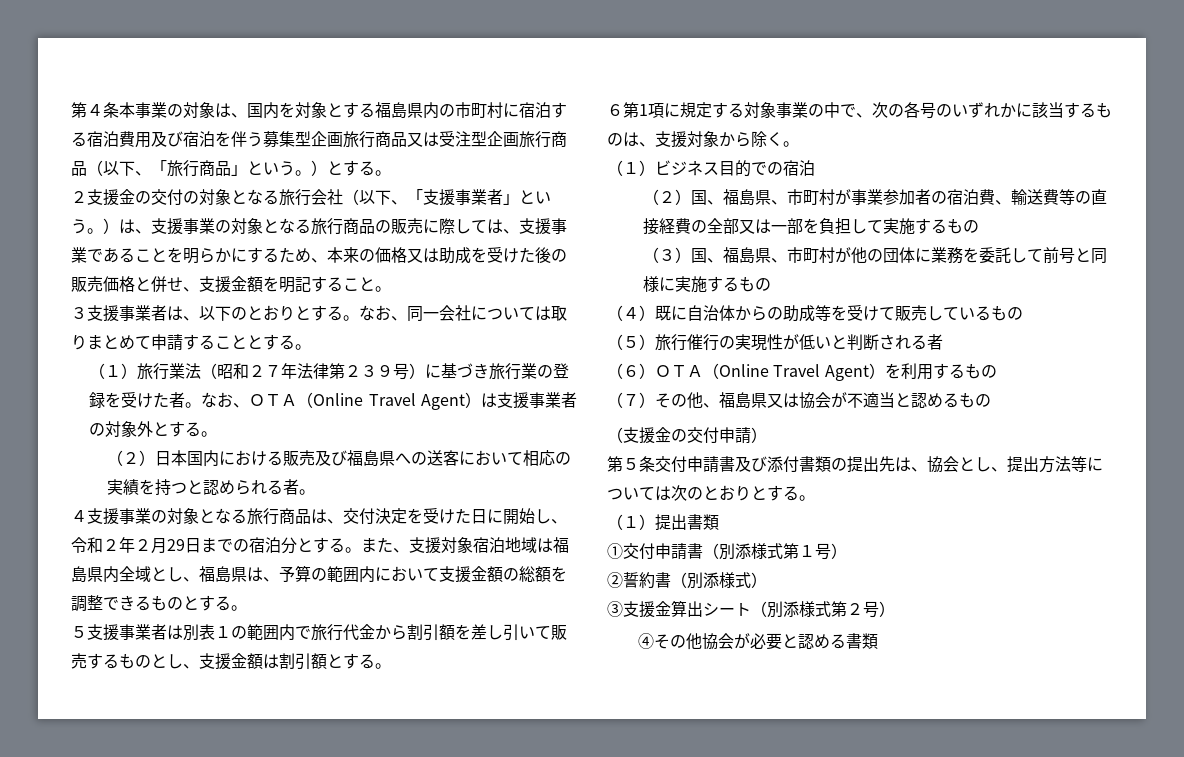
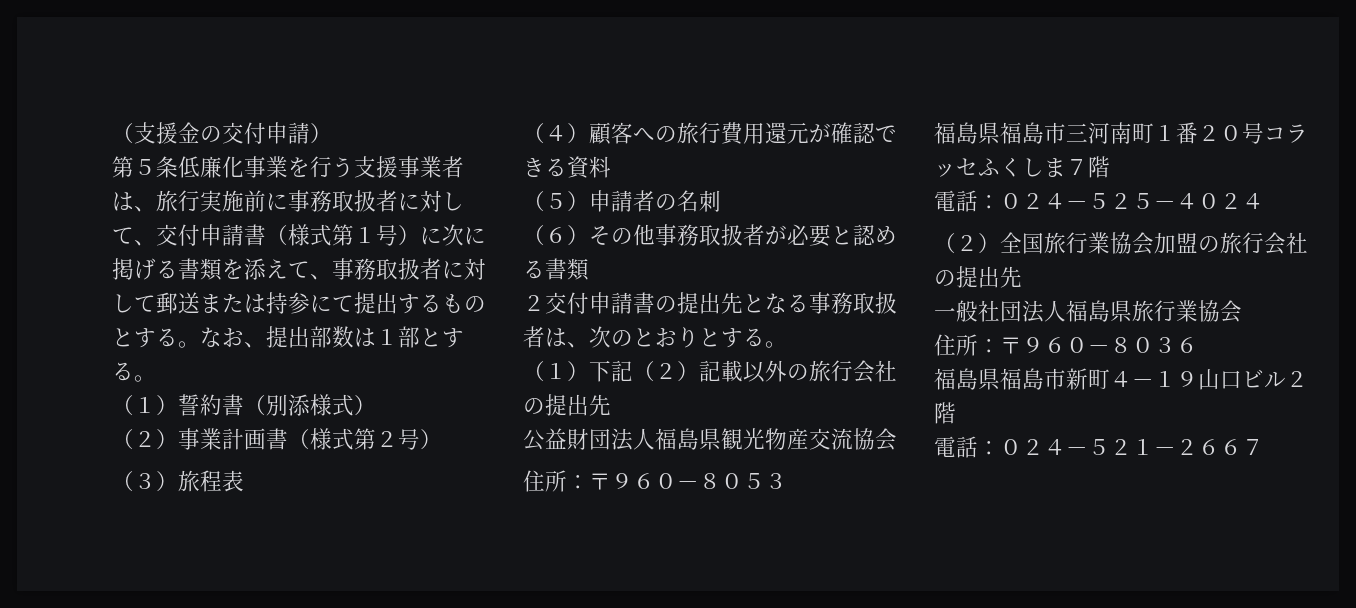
- 第４条本事業の対象は、国内を対象とする福島県内の市町村に宿泊する宿泊費用及び宿泊を伴う募集型企画旅行商品又は受注型企画旅行商品（以下、「旅行商品」という。）とする。
- ２支援金の交付の対象となる旅行会社（以下、「支援事業者」という。）は、支援事業の対象となる旅行商品の販売に際しては、支援事業であることを明らかにするため、本来の価格又は助成を受けた後の販売価格と併せ、支援金額を明記すること。
- ３支援事業者は、以下のとおりとする。なお、同一会社については取りまとめて申請することとする。
- （１）旅行業法（昭和２７年法律第２３９号）に基づき旅行業の登録を受けた者。なお、ＯＴＡ（Online Travel Agent）は支援事業者の対象外とする。
- （２）日本国内における販売及び福島県への送客において相応の実績を持つと認められる者。
- ４支援事業の対象となる旅行商品は、交付決定を受けた日に開始し、令和２年２月29日までの宿泊分とする。また、支援対象宿泊地域は福島県内全域とし、福島県は、予算の範囲内において支援金額の総額を調整できるものとする。
- ５支援事業者は別表１の範囲内で旅行代金から割引額を差し引いて販売するものとし、支援金額は割引額とする。
- ６第1項に規定する対象事業の中で、次の各号のいずれかに該当するものは、支援対象から除く。
- （１）ビジネス目的での宿泊
- （２）国、福島県、市町村が事業参加者の宿泊費、輸送費等の直接経費の全部又は一部を負担して実施するもの
- （３）国、福島県、市町村が他の団体に業務を委託して前号と同様に実施するもの
- （４）既に自治体からの助成等を受けて販売しているもの
- （５）旅行催行の実現性が低いと判断される者
- （６）ＯＴＡ（Online Travel Agent）を利用するもの
- （７）その他、福島県又は協会が不適当と認めるもの
- 第５条交付申請書及び添付書類の提出先は、協会とし、提出方法等については次のとおりとする。
+ 第５条低廉化事業を行う支援事業者は、旅行実施前に事務取扱者に対して、交付申請書（様式第１号）に次に掲げる書類を添えて、事務取扱者に対して郵送または持参にて提出するものとする。なお、提出部数は１部とする。
+ （１）誓約書（別添様式）
+ （２）事業計画書（様式第２号）
+ （３）旅程表
+ （４）顧客への旅行費用還元が確認できる資料
+ （５）申請者の名刺
+ （６）その他事務取扱者が必要と認める書類
+ ２交付申請書の提出先となる事務取扱者は、次のとおりとする。
- （１）提出書類
- ①交付申請書（別添様式第１号）
- ②誓約書（別添様式）
- ③支援金算出シート（別添様式第２号）
- ④その他協会が必要と認める書類
+ （１）下記（２）記載以外の旅行会社の提出先
+ 公益財団法人福島県観光物産交流協会
+ 住所：〒９６０－８０５３
+ 福島県福島市三河南町１番２０号コラッセふくしま７階
+ 電話：０２４－５２５－４０２４
+ （２）全国旅行業協会加盟の旅行会社の提出先
+ 一般社団法人福島県旅行業協会
+ 住所：〒９６０－８０３６
+ 福島県福島市新町４－１９山口ビル２階
+ 電話：０２４－５２１－２６６７

